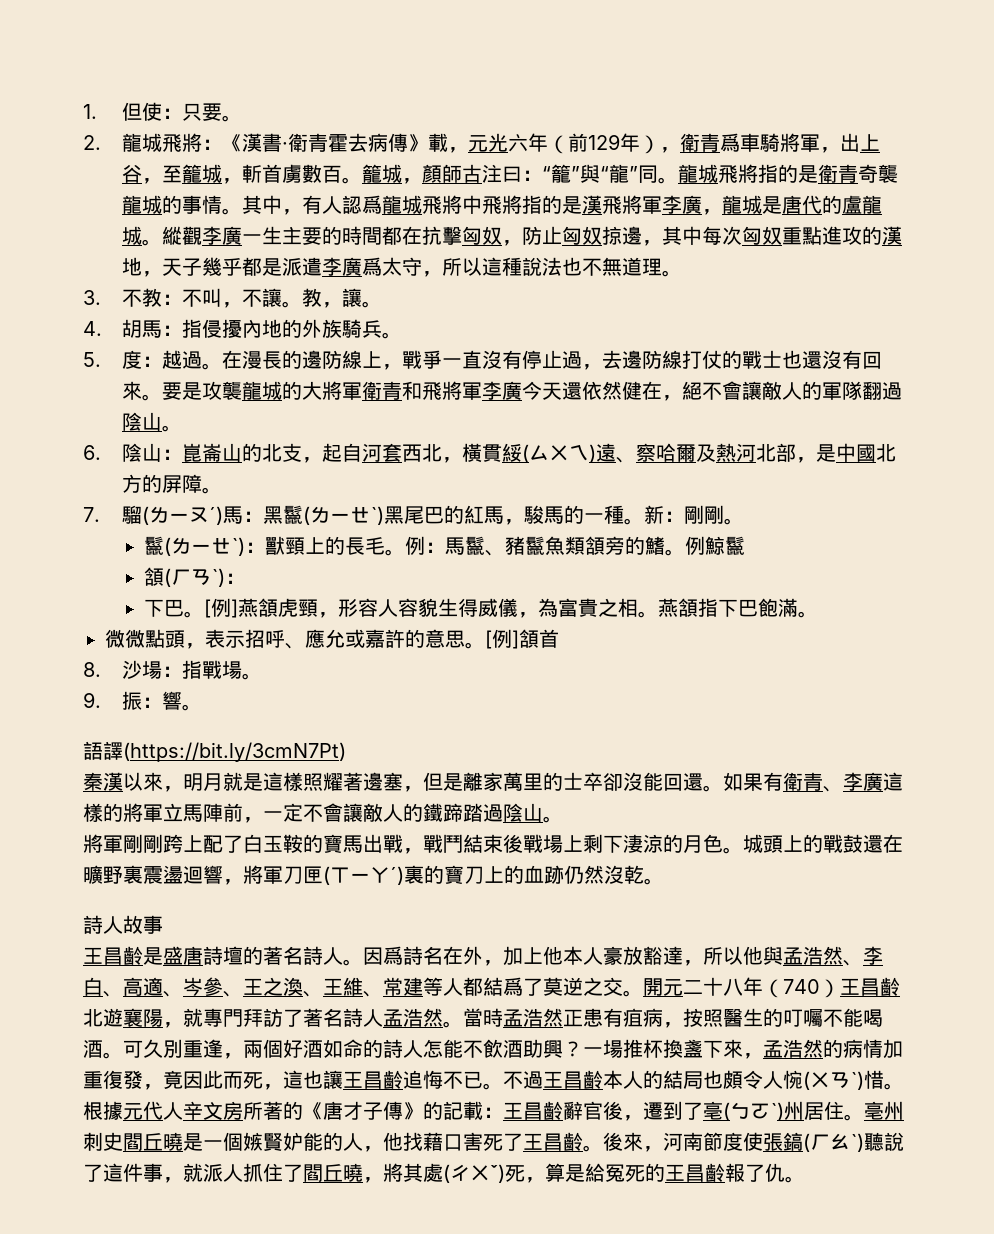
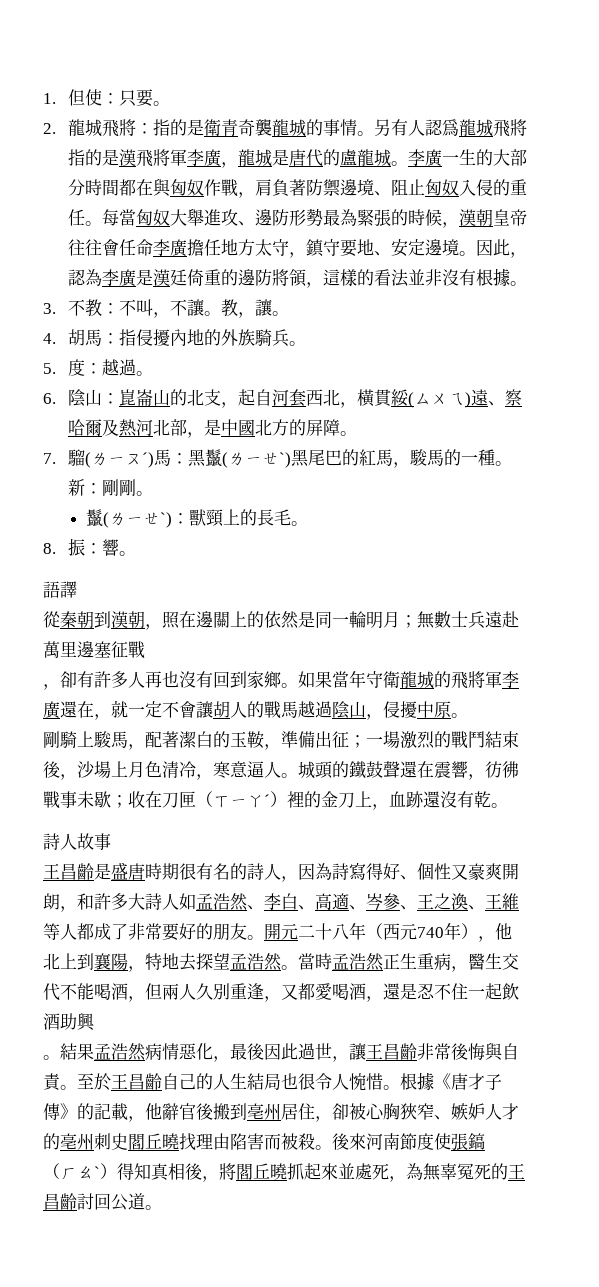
- 2.龍城飛將：《漢書·衛青霍去病傳》載，元光六年（前129年），衛青爲車騎將軍，出上谷，至籠城，斬首虜數百。籠城，顏師古注曰：“籠”與“龍”同。龍城飛將指的是衛青奇襲龍城的事情。
+ 2.龍城飛將：指的是衛青奇襲龍城的事情。
- 其中，有人認爲龍城飛將中飛將指的是漢飛將軍李廣，龍城是唐代的盧龍城。
+ 另有人認爲龍城飛將指的是漢飛將軍李廣，龍城是唐代的盧龍城。
- 縱觀李廣一生主要的時間都在抗擊匈奴，防止匈奴掠邊，其中每次匈奴重點進攻的漢地，天子幾乎都是派遣李廣爲太守，所以這種說法也不無道理。
+ 李廣一生的大部分時間都在與匈奴作戰，肩負著防禦邊境、阻止匈奴入侵的重任。每當匈奴大舉進攻、邊防形勢最為緊張的時候，漢朝皇帝往往會任命李廣擔任地方太守，鎮守要地、安定邊境。因此，認為李廣是漢廷倚重的邊防將領，這樣的看法並非沒有根據。
- 在漫長的邊防線上，戰爭一直沒有停止過，去邊防線打仗的戰士也還沒有回來。要是攻襲龍城的大將軍衛青和飛將軍李廣今天還依然健在，絕不會讓敵人的軍隊翻過陰山。
- 鬣(ㄌㄧㄝˋ)：獸頸上的長毛。例：馬鬣、豬鬣魚類頷旁的鰭。例鯨鬣
- 頷(ㄏㄢˋ)：
- 下巴。[例]燕頷虎頸，形容人容貌生得威儀，為富貴之相。燕頷指下巴飽滿。
- 微微點頭，表示招呼、應允或嘉許的意思。[例]頷首
- 8.沙場：指戰場。
- 9.振：響。
- 語譯(https://bit.ly/3cmN7Pt)
- 秦漢以來，明月就是這樣照耀著邊塞，但是離家萬里的士卒卻沒能回還。如果有衛青、李廣這樣的將軍立馬陣前，一定不會讓敵人的鐵蹄踏過陰山。
- 將軍剛剛跨上配了白玉鞍的寶馬出戰，戰鬥結束後戰場上剩下淒涼的月色。城頭上的戰鼓還在曠野裏震盪迴響，將軍刀匣(ㄒㄧㄚˊ)裏的寶刀上的血跡仍然沒乾。
+ 鬣(ㄌㄧㄝˋ)：獸頸上的長毛。
+ 8.振：響。
+ 語譯
+ 從秦朝到漢朝，照在邊關上的依然是同一輪明月；無數士兵遠赴萬里邊塞征戰
+ ，卻有許多人再也沒有回到家鄉。如果當年守衛龍城的飛將軍李廣還在，就一定不會讓胡人的戰馬越過陰山，侵擾中原。
+ 剛騎上駿馬，配著潔白的玉鞍，準備出征；一場激烈的戰鬥結束後，沙場上月色清冷，寒意逼人。城頭的鐵鼓聲還在震響，彷彿戰事未歇；收在刀匣（ㄒㄧㄚˊ）裡的金刀上，血跡還沒有乾。
- 王昌齡是盛唐詩壇的著名詩人。因爲詩名在外，加上他本人豪放豁達，所以他與孟浩然、李白、高適、岑參、王之渙、王維、常建等人都結爲了莫逆之交。開元二十八年（740）王昌齡北遊襄陽，就專門拜訪了著名詩人孟浩然。
+ 王昌齡是盛唐時期很有名的詩人，因為詩寫得好、個性又豪爽開朗，和許多大詩人如孟浩然、李白、高適、岑參、王之渙、王維等人都成了非常要好的朋友。開元二十八年（西元740年），他北上到襄陽，特地去探望孟浩然。
- 當時孟浩然正患有疽病，按照醫生的叮囑不能喝酒。可久別重逢，兩個好酒如命的詩人怎能不飲酒助興？一場推杯換盞下來，孟浩然的病情加重復發，竟因此而死，這也讓王昌齡追悔不已。不過王昌齡本人的結局也頗令人惋(ㄨㄢˋ)惜。根據元代人辛文房所著的《唐才子傳》的記載：王昌齡辭官後，遷到了亳(ㄅㄛˋ)州居住。亳州刺史閻丘曉是一個嫉賢妒能的人，他找藉口害死了王昌齡。後來，河南節度使張鎬(ㄏㄠˋ)聽說了這件事，就派人抓住了閻丘曉，將其處(ㄔㄨˇ)死，算是給冤死的王昌齡報了仇。
+ 當時孟浩然正生重病，醫生交代不能喝酒，但兩人久別重逢，又都愛喝酒，還是忍不住一起飲酒助興
+ 。結果孟浩然病情惡化，最後因此過世，讓王昌齡非常後悔與自責。至於王昌齡自己的人生結局也很令人惋惜。根據《唐才子傳》的記載，他辭官後搬到亳州居住，卻被心胸狹窄、嫉妒人才的亳州刺史閻丘曉找理由陷害而被殺。後來河南節度使張鎬（ㄏㄠˋ）得知真相後，將閻丘曉抓起來並處死，為無辜冤死的王昌齡討回公道。

